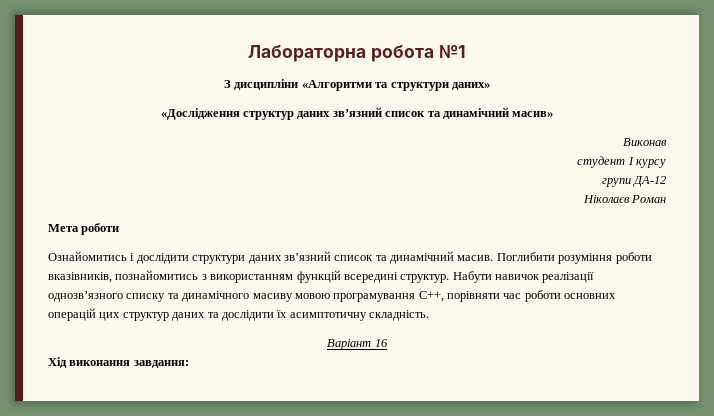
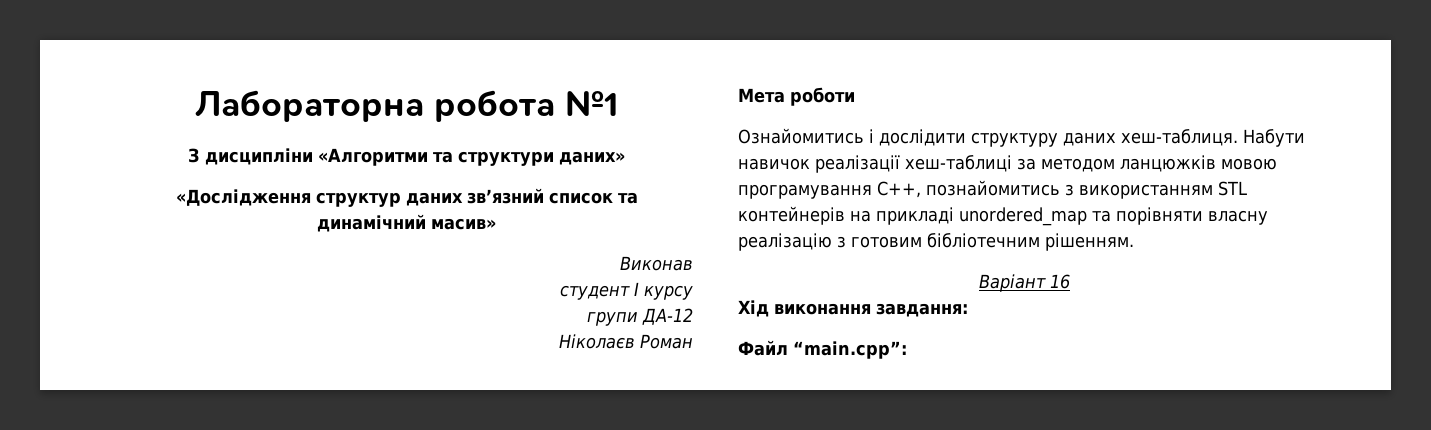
- Ознайомитись і дослідити структури даних зв’язний список та динамічний масив. Поглибити розуміння роботи вказівників, познайомитись з використанням функцій всередині структур. Набути навичок реалізації однозв’язного списку та динамічного масиву мовою програмування C++, порівняти час роботи основних операцій цих структур даних та дослідити їх асимптотичну складність.
+ Ознайомитись і дослідити структуру даних хеш-таблиця. Набути навичок реалізації хеш-таблиці за методом ланцюжків мовою програмування C++, познайомитись з використанням STL контейнерів на прикладі unordered_map та порівняти власну реалізацію з готовим бібліотечним рішенням.
+ Файл “main.cpp”:

